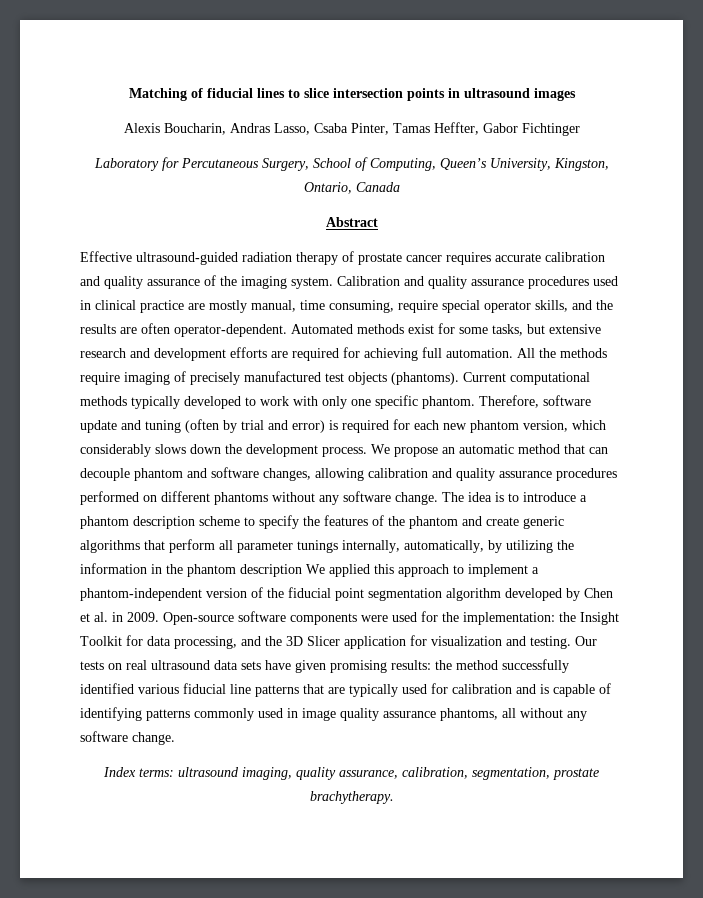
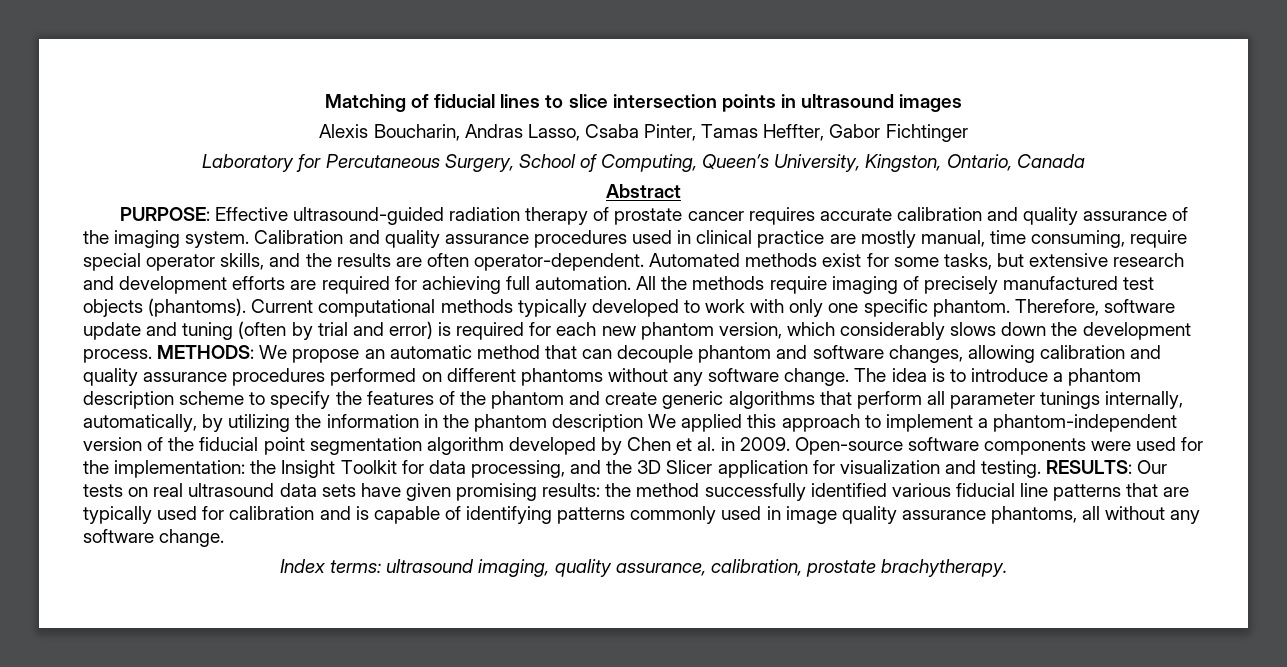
- Effective ultrasound-guided radiation therapy of prostate cancer requires accurate calibration and quality assurance of the imaging system.
+ PURPOSE: Effective ultrasound-guided radiation therapy of prostate cancer requires accurate calibration and quality assurance of the imaging system.
- We propose an automatic method that can decouple phantom and software changes, allowing calibration and quality assurance procedures performed on different phantoms without any software change.
+ METHODS: We propose an automatic method that can decouple phantom and software changes, allowing calibration and quality assurance procedures performed on different phantoms without any software change.
- Our tests on real ultrasound data sets have given promising results: the method successfully identified various fiducial line patterns that are typically used for calibration and is capable of identifying patterns commonly used in image quality assurance phantoms, all without any software change.
+ RESULTS: Our tests on real ultrasound data sets have given promising results: the method successfully identified various fiducial line patterns that are typically used for calibration and is capable of identifying patterns commonly used in image quality assurance phantoms, all without any software change.
- Index terms: ultrasound imaging, quality assurance, calibration, segmentation, prostate brachytherapy.
+ Index terms: ultrasound imaging, quality assurance, calibration, prostate brachytherapy.

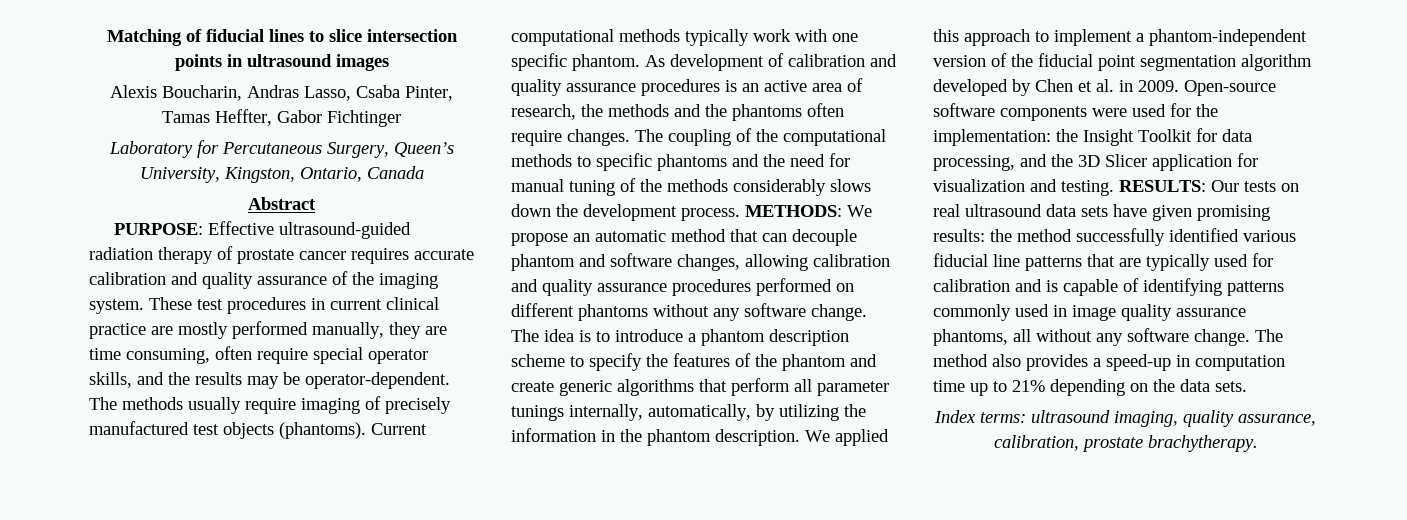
- Laboratory for Percutaneous Surgery, School of Computing, Queen’s University, Kingston, Ontario, Canada
+ Laboratory for Percutaneous Surgery, Queen’s University, Kingston, Ontario, Canada
- Calibration and quality assurance procedures used in clinical practice are mostly manual, time consuming, require special operator skills, and the results are often operator-dependent. Automated methods exist for some tasks, but extensive research and development efforts are required for achieving full automation. All the methods require imaging of precisely manufactured test objects (phantoms).
+ These test procedures in current clinical practice are mostly performed manually, they are time consuming, often require special operator skills, and the results may be operator-dependent. The methods usually require imaging of precisely manufactured test objects (phantoms).
- Current computational methods typically developed to work with only one specific phantom.
+ Current computational methods typically work with one specific phantom.
- Therefore, software update and tuning (often by trial and error) is required for each new phantom version, which considerably slows down the development process.
+ As development of calibration and quality assurance procedures is an active area of research, the methods and the phantoms often require changes. The coupling of the computational methods to specific phantoms and the need for manual tuning of the methods considerably slows down the development process.
- The idea is to introduce a phantom description scheme to specify the features of the phantom and create generic algorithms that perform all parameter tunings internally, automatically, by utilizing the information in the phantom description We applied this approach to implement a phantom-independent version of the fiducial point segmentation algorithm developed by Chen et al. in 2009.
+ The idea is to introduce a phantom description scheme to specify the features of the phantom and create generic algorithms that perform all parameter tunings internally, automatically, by utilizing the information in the phantom description. We applied this approach to implement a phantom-independent version of the fiducial point segmentation algorithm developed by Chen et al. in 2009.
+ The method also provides a speed-up in computation time up to 21% depending on the data sets.

